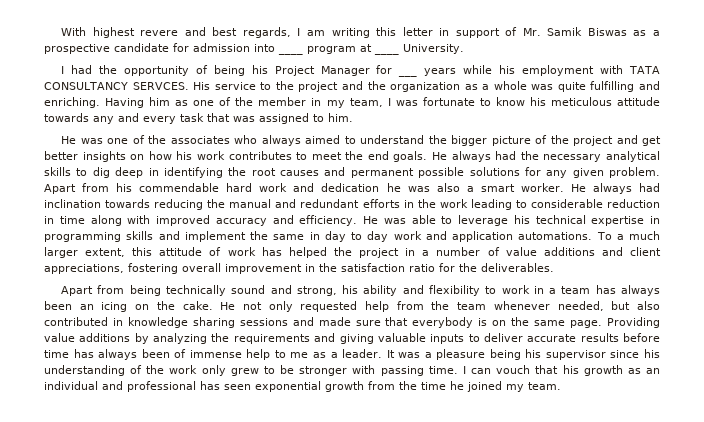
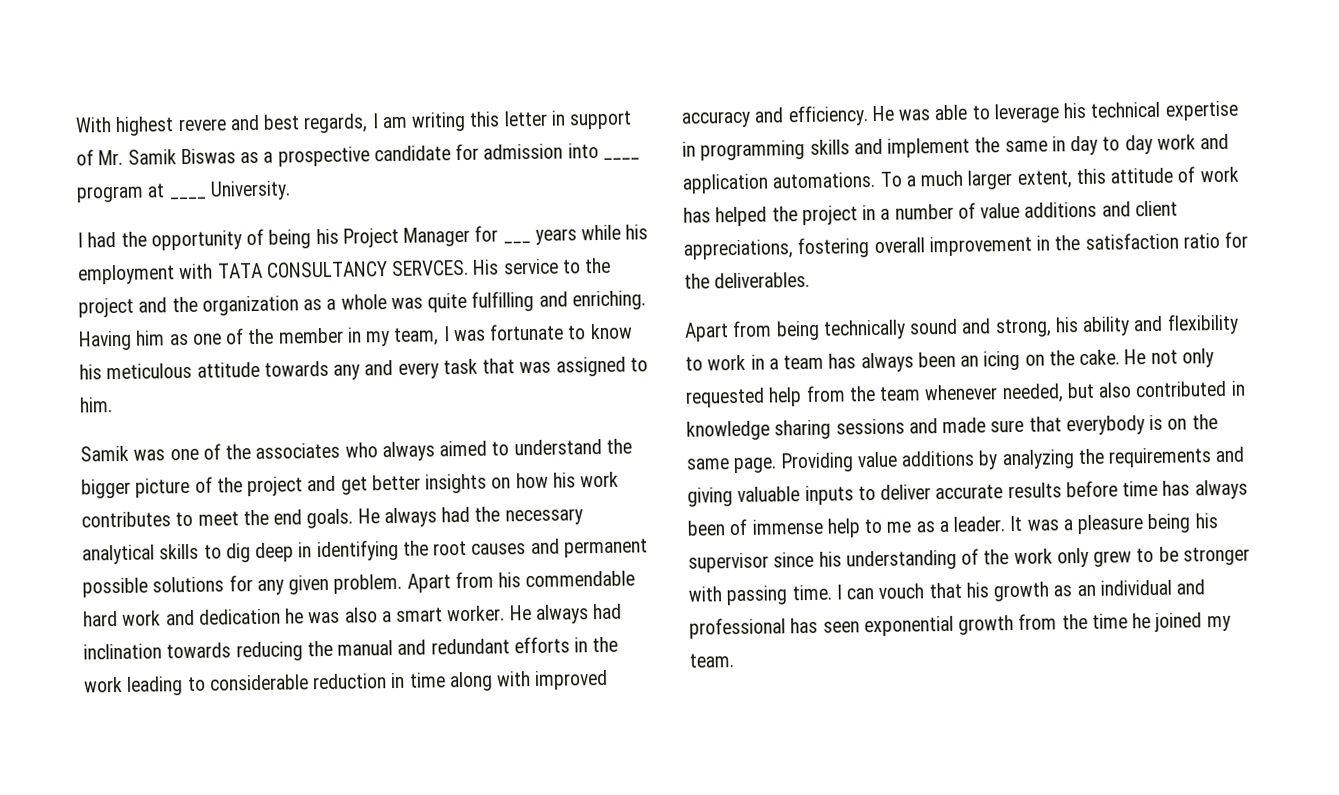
- He was one of the associates who always aimed to understand the bigger picture of the project and get better insights on how his work contributes to meet the end goals.
+ Samik was one of the associates who always aimed to understand the bigger picture of the project and get better insights on how his work contributes to meet the end goals.

